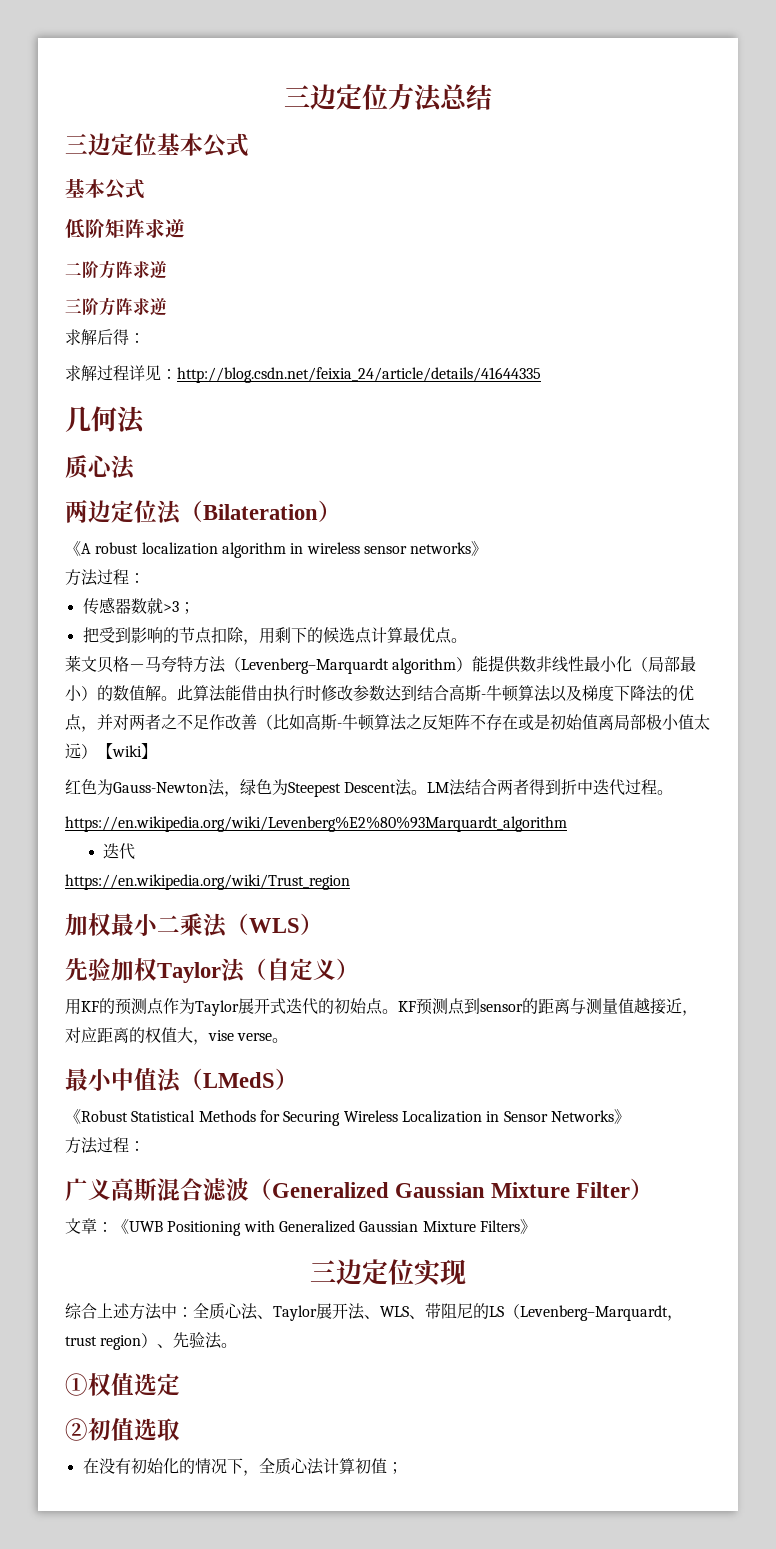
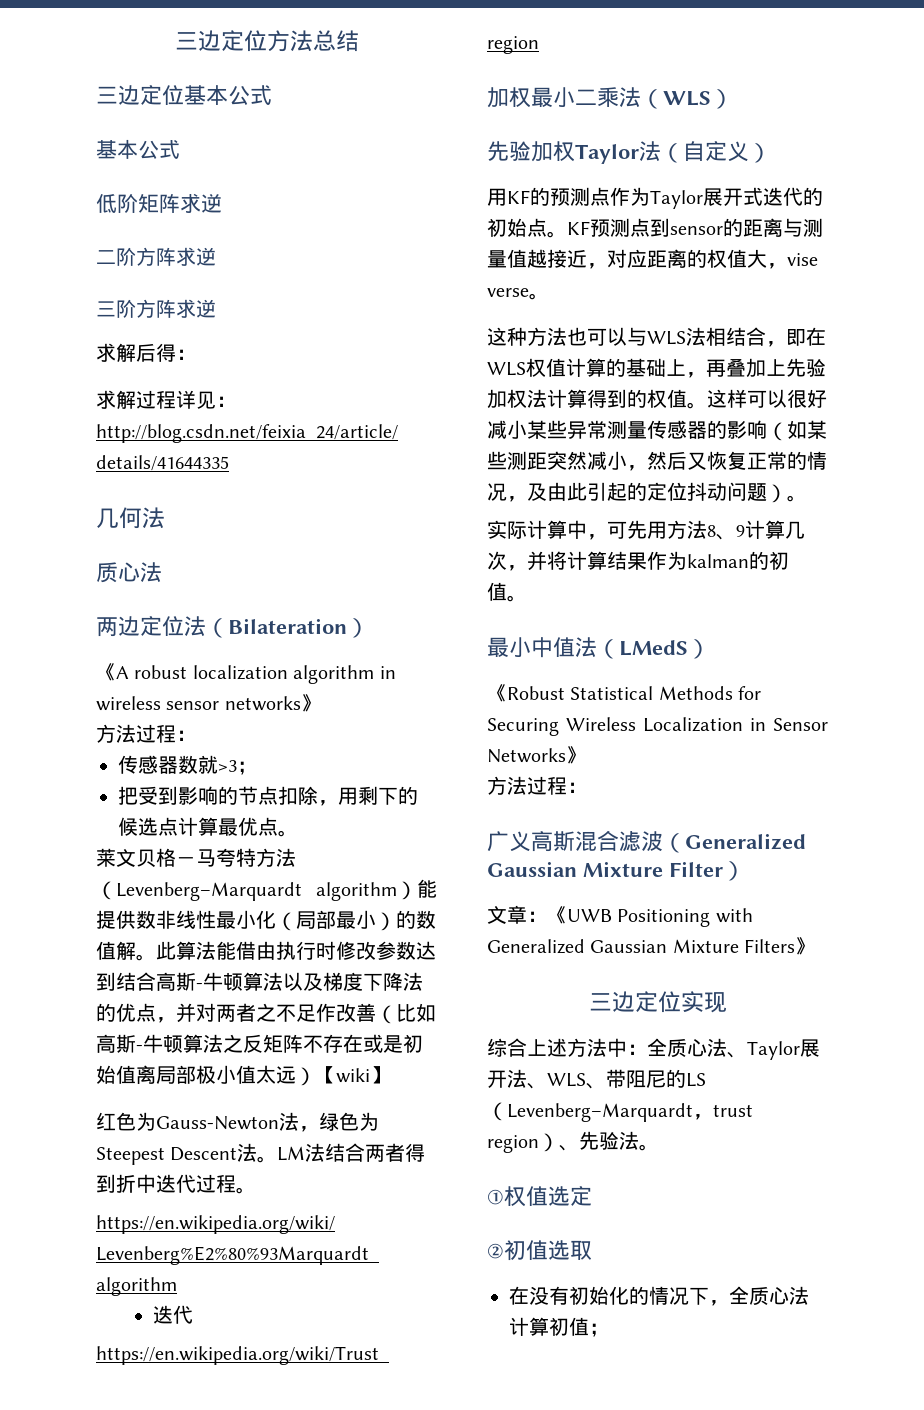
+ 这种方法也可以与WLS法相结合，即在WLS权值计算的基础上，再叠加上先验加权法计算得到的权值。这样可以很好减小某些异常测量传感器的影响（如某些测距突然减小，然后又恢复正常的情况，及由此引起的定位抖动问题）。
+ 实际计算中，可先用方法8、9计算几次，并将计算结果作为kalman的初值。

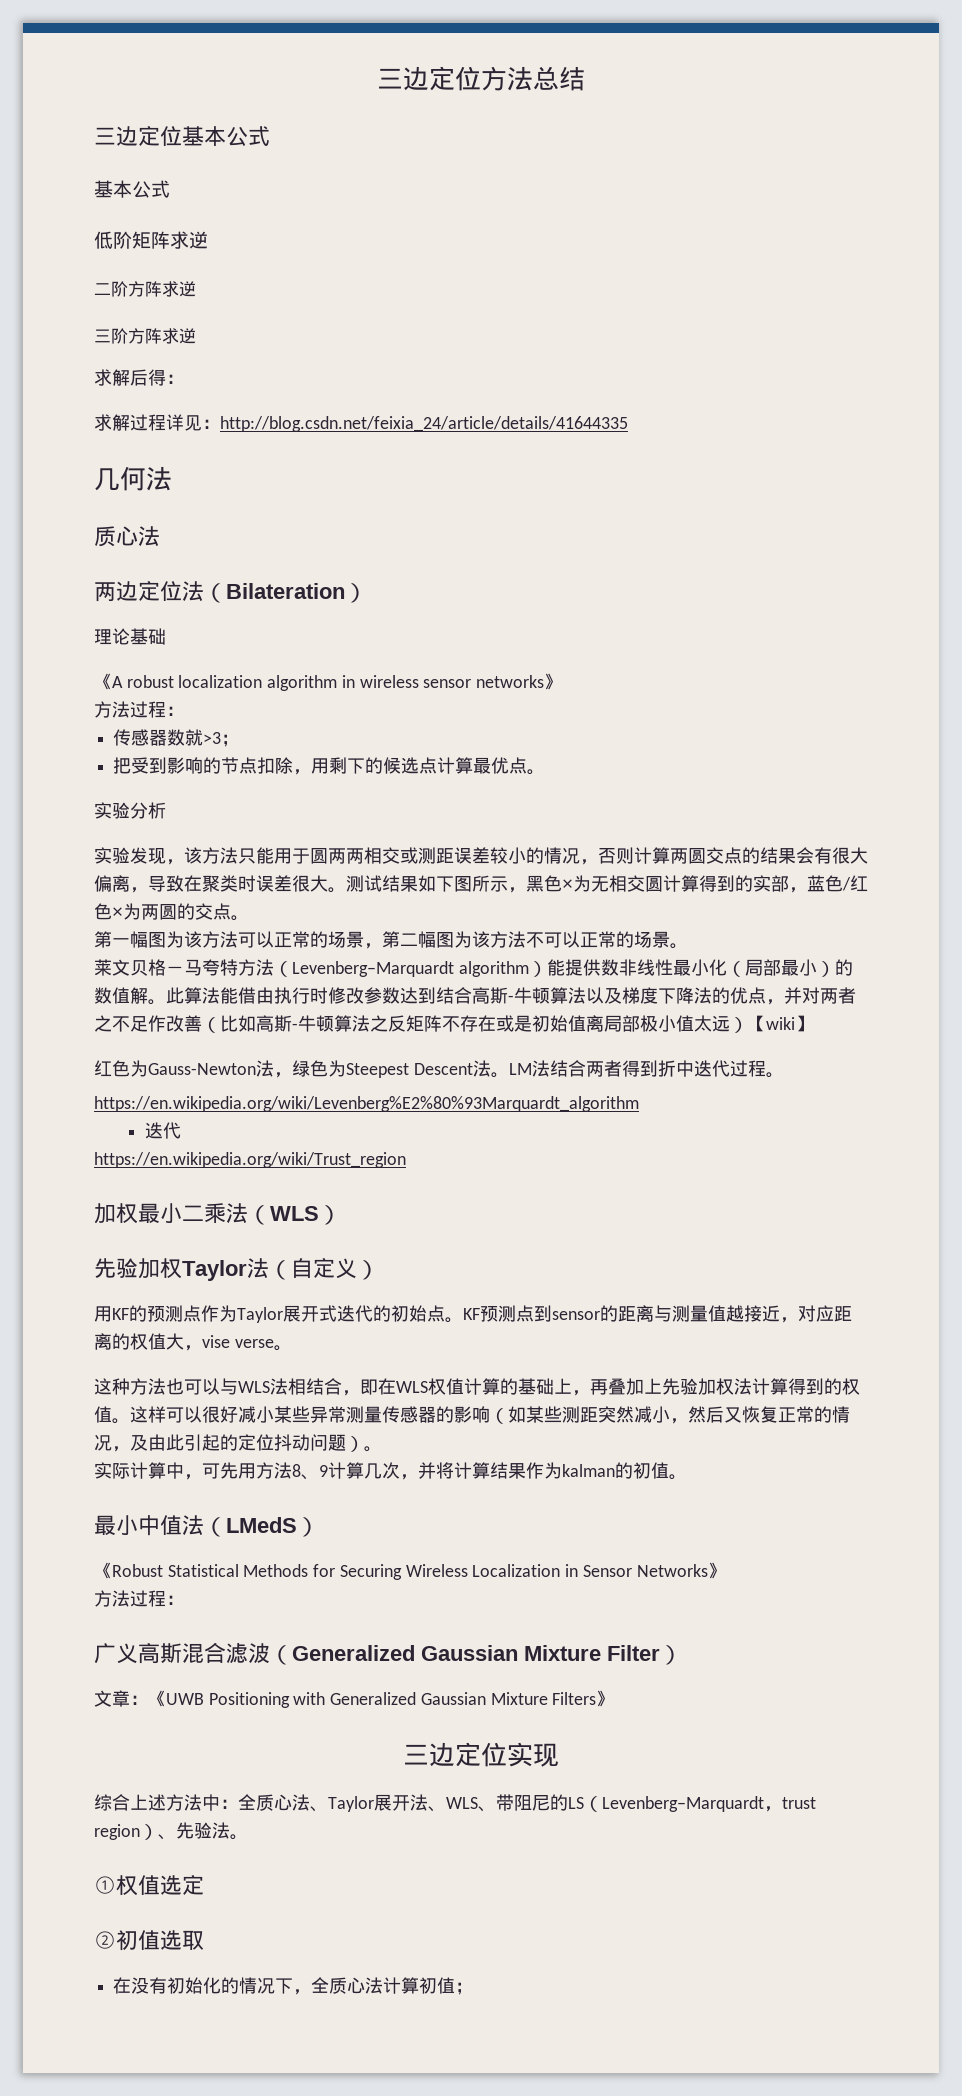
+ 理论基础
+ 实验分析
+ 实验发现，该方法只能用于圆两两相交或测距误差较小的情况，否则计算两圆交点的结果会有很大偏离，导致在聚类时误差很大。测试结果如下图所示，黑色✕为无相交圆计算得到的实部，蓝色/红色✕为两圆的交点。
+ 第一幅图为该方法可以正常的场景，第二幅图为该方法不可以正常的场景。

